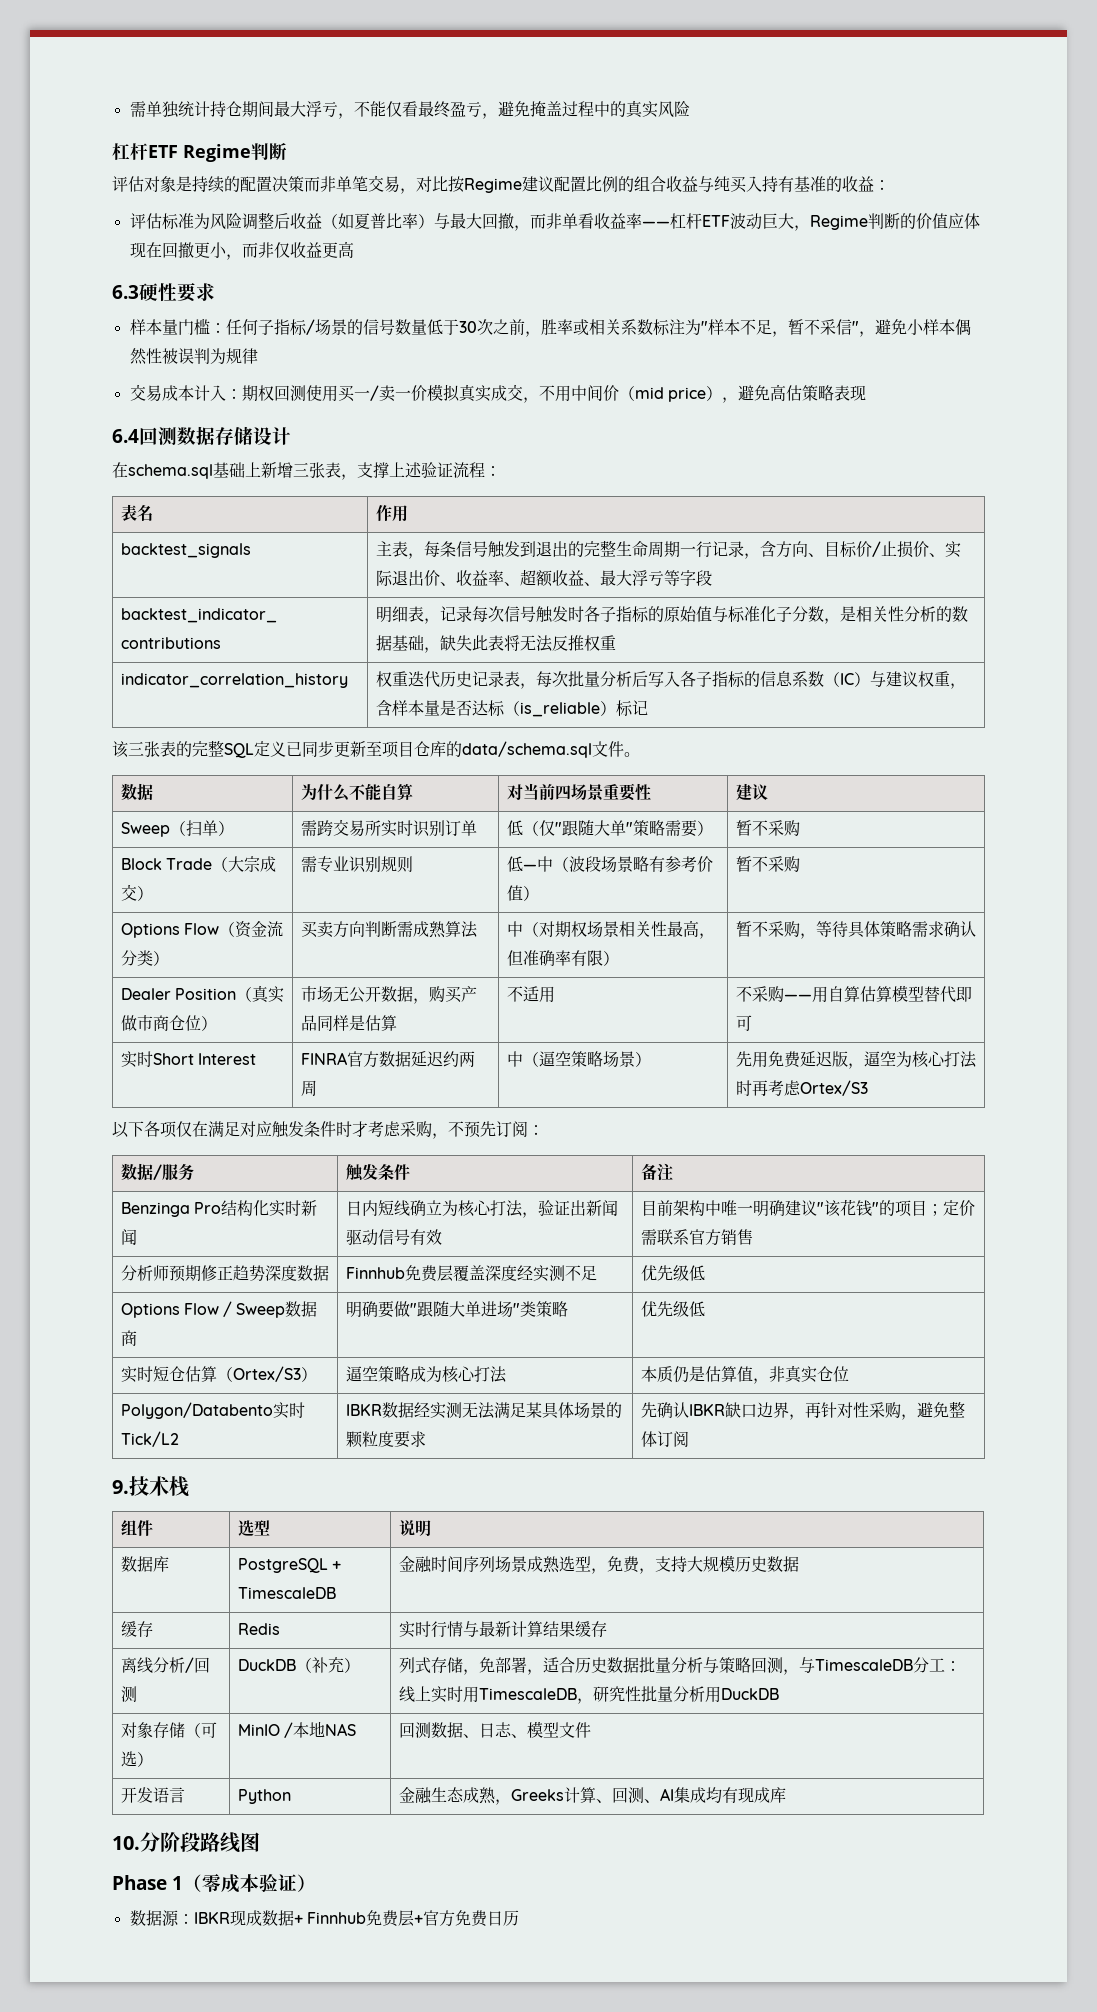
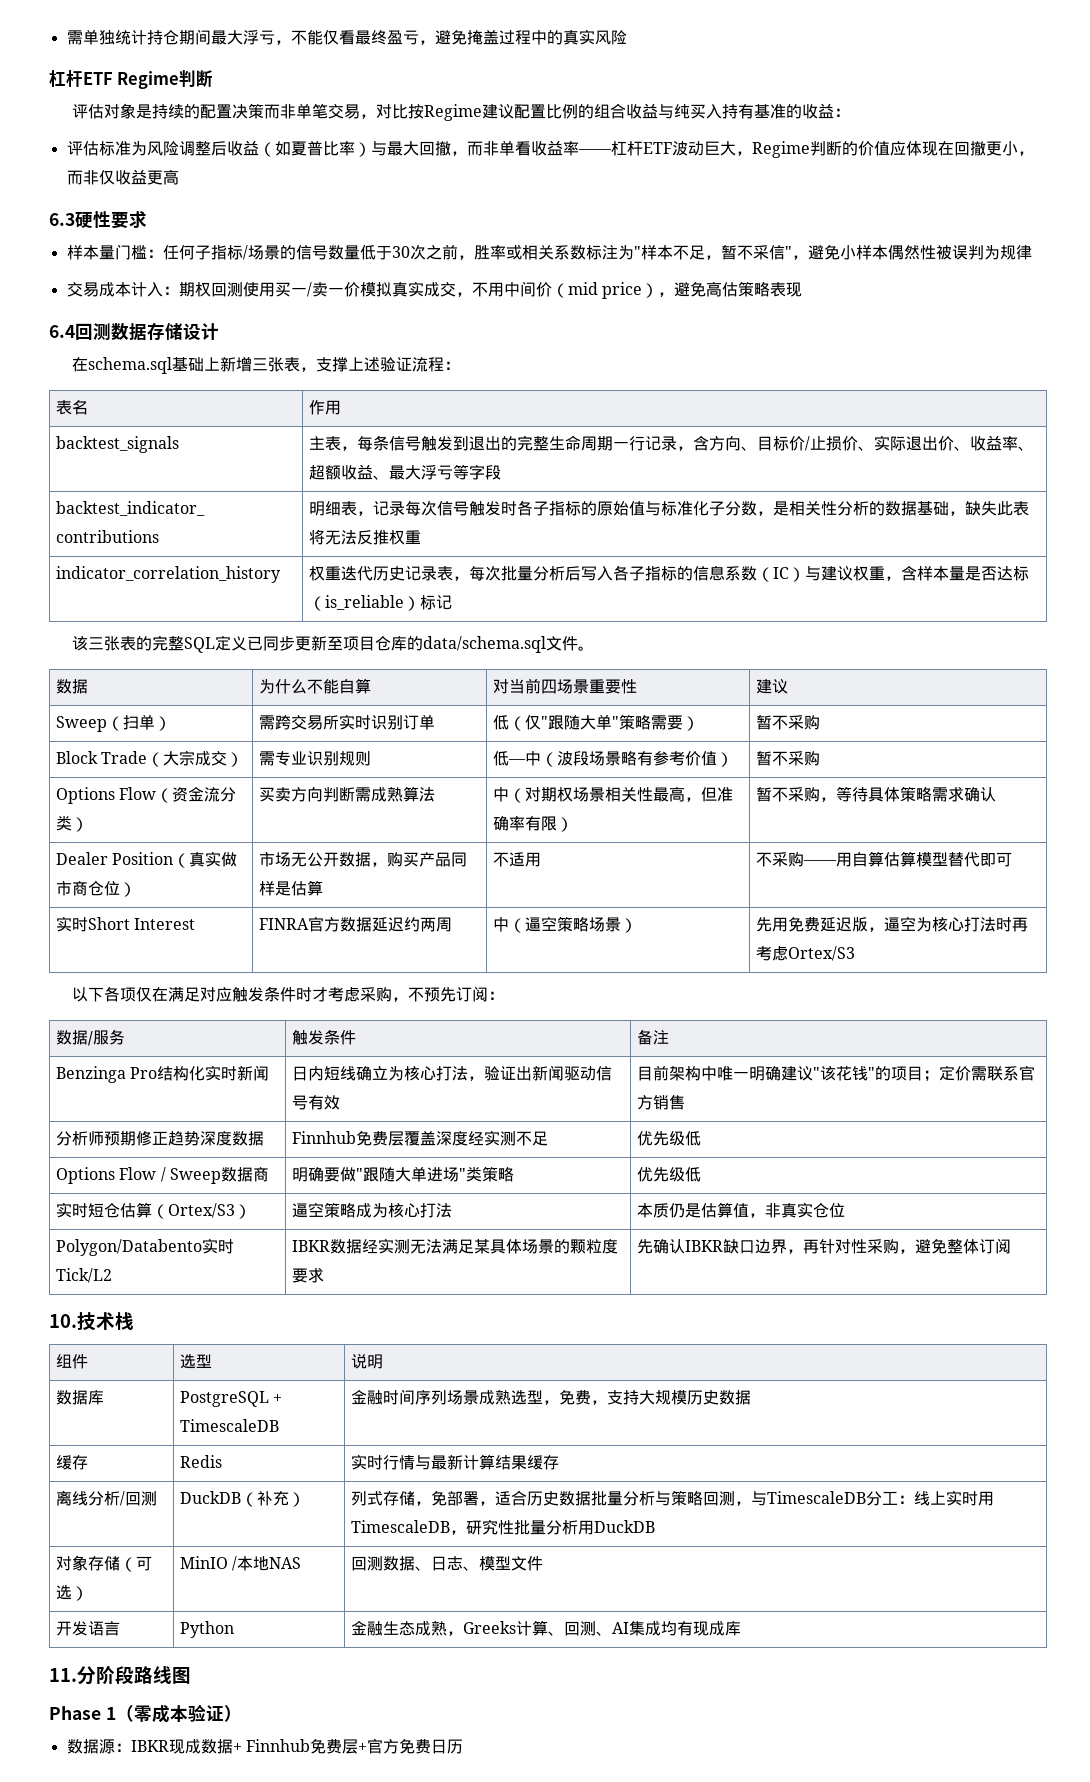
- 9.技术栈
+ 10.技术栈
- 10.分阶段路线图
+ 11.分阶段路线图

